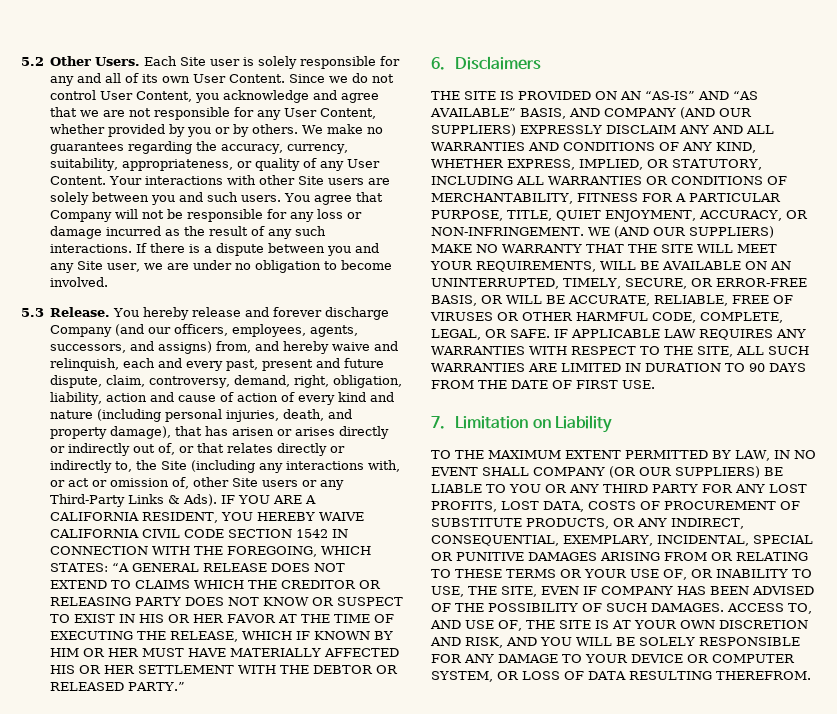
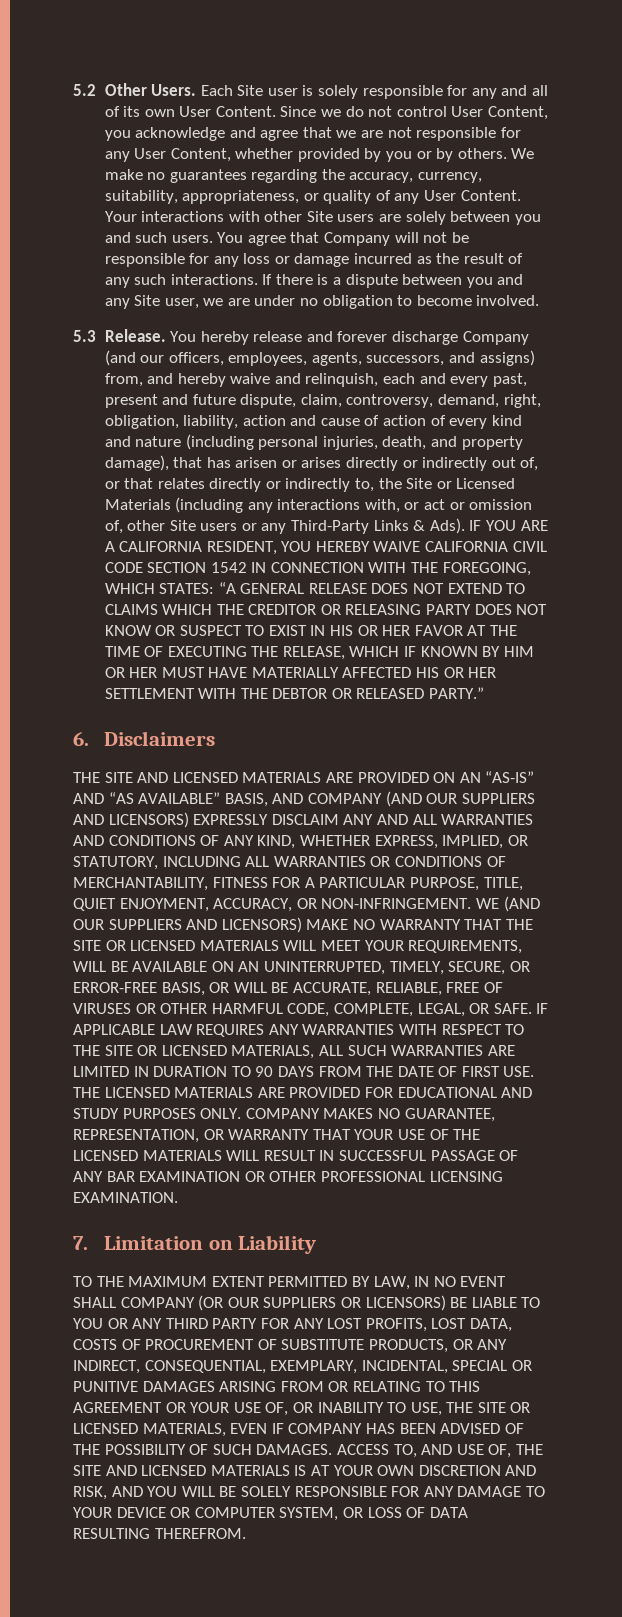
- You hereby release and forever discharge Company (and our officers, employees, agents, successors, and assigns) from, and hereby waive and relinquish, each and every past, present and future dispute, claim, controversy, demand, right, obligation, liability, action and cause of action of every kind and nature (including personal injuries, death, and property damage), that has arisen or arises directly or indirectly out of, or that relates directly or indirectly to, the Site (including any interactions with, or act or omission of, other Site users or any Third-Party Links & Ads).
+ You hereby release and forever discharge Company (and our officers, employees, agents, successors, and assigns) from, and hereby waive and relinquish, each and every past, present and future dispute, claim, controversy, demand, right, obligation, liability, action and cause of action of every kind and nature (including personal injuries, death, and property damage), that has arisen or arises directly or indirectly out of, or that relates directly or indirectly to, the Site or Licensed Materials (including any interactions with, or act or omission of, other Site users or any Third-Party Links & Ads).
- THE SITE IS PROVIDED ON AN “AS-IS” AND “AS AVAILABLE” BASIS, AND COMPANY (AND OUR SUPPLIERS) EXPRESSLY DISCLAIM ANY AND ALL WARRANTIES AND CONDITIONS OF ANY KIND, WHETHER EXPRESS, IMPLIED, OR STATUTORY, INCLUDING ALL WARRANTIES OR CONDITIONS OF MERCHANTABILITY, FITNESS FOR A PARTICULAR PURPOSE, TITLE, QUIET ENJOYMENT, ACCURACY, OR NON-INFRINGEMENT.
+ THE SITE AND LICENSED MATERIALS ARE PROVIDED ON AN “AS-IS” AND “AS AVAILABLE” BASIS, AND COMPANY (AND OUR SUPPLIERS AND LICENSORS) EXPRESSLY DISCLAIM ANY AND ALL WARRANTIES AND CONDITIONS OF ANY KIND, WHETHER EXPRESS, IMPLIED, OR STATUTORY, INCLUDING ALL WARRANTIES OR CONDITIONS OF MERCHANTABILITY, FITNESS FOR A PARTICULAR PURPOSE, TITLE, QUIET ENJOYMENT, ACCURACY, OR NON-INFRINGEMENT.
- WE (AND OUR SUPPLIERS) MAKE NO WARRANTY THAT THE SITE WILL MEET YOUR REQUIREMENTS, WILL BE AVAILABLE ON AN UNINTERRUPTED, TIMELY, SECURE, OR ERROR-FREE BASIS, OR WILL BE ACCURATE, RELIABLE, FREE OF VIRUSES OR OTHER HARMFUL CODE, COMPLETE, LEGAL, OR SAFE.
+ WE (AND OUR SUPPLIERS AND LICENSORS) MAKE NO WARRANTY THAT THE SITE OR LICENSED MATERIALS WILL MEET YOUR REQUIREMENTS, WILL BE AVAILABLE ON AN UNINTERRUPTED, TIMELY, SECURE, OR ERROR-FREE BASIS, OR WILL BE ACCURATE, RELIABLE, FREE OF VIRUSES OR OTHER HARMFUL CODE, COMPLETE, LEGAL, OR SAFE.
- IF APPLICABLE LAW REQUIRES ANY WARRANTIES WITH RESPECT TO THE SITE, ALL SUCH WARRANTIES ARE LIMITED IN DURATION TO 90 DAYS FROM THE DATE OF FIRST USE.
+ IF APPLICABLE LAW REQUIRES ANY WARRANTIES WITH RESPECT TO THE SITE OR LICENSED MATERIALS, ALL SUCH WARRANTIES ARE LIMITED IN DURATION TO 90 DAYS FROM THE DATE OF FIRST USE. THE LICENSED MATERIALS ARE PROVIDED FOR EDUCATIONAL AND STUDY PURPOSES ONLY. COMPANY MAKES NO GUARANTEE, REPRESENTATION, OR WARRANTY THAT YOUR USE OF THE LICENSED MATERIALS WILL RESULT IN SUCCESSFUL PASSAGE OF ANY BAR EXAMINATION OR OTHER PROFESSIONAL LICENSING EXAMINATION.
- TO THE MAXIMUM EXTENT PERMITTED BY LAW, IN NO EVENT SHALL COMPANY (OR OUR SUPPLIERS) BE LIABLE TO YOU OR ANY THIRD PARTY FOR ANY LOST PROFITS, LOST DATA, COSTS OF PROCUREMENT OF SUBSTITUTE PRODUCTS, OR ANY INDIRECT, CONSEQUENTIAL, EXEMPLARY, INCIDENTAL, SPECIAL OR PUNITIVE DAMAGES ARISING FROM OR RELATING TO THESE TERMS OR YOUR USE OF, OR INABILITY TO USE, THE SITE, EVEN IF COMPANY HAS BEEN ADVISED OF THE POSSIBILITY OF SUCH DAMAGES.
+ TO THE MAXIMUM EXTENT PERMITTED BY LAW, IN NO EVENT SHALL COMPANY (OR OUR SUPPLIERS OR LICENSORS) BE LIABLE TO YOU OR ANY THIRD PARTY FOR ANY LOST PROFITS, LOST DATA, COSTS OF PROCUREMENT OF SUBSTITUTE PRODUCTS, OR ANY INDIRECT, CONSEQUENTIAL, EXEMPLARY, INCIDENTAL, SPECIAL OR PUNITIVE DAMAGES ARISING FROM OR RELATING TO THIS AGREEMENT OR YOUR USE OF, OR INABILITY TO USE, THE SITE OR LICENSED MATERIALS, EVEN IF COMPANY HAS BEEN ADVISED OF THE POSSIBILITY OF SUCH DAMAGES.
- ACCESS TO, AND USE OF, THE SITE IS AT YOUR OWN DISCRETION AND RISK, AND YOU WILL BE SOLELY RESPONSIBLE FOR ANY DAMAGE TO YOUR DEVICE OR COMPUTER SYSTEM, OR LOSS OF DATA RESULTING THEREFROM.
+ ACCESS TO, AND USE OF, THE SITE AND LICENSED MATERIALS IS AT YOUR OWN DISCRETION AND RISK, AND YOU WILL BE SOLELY RESPONSIBLE FOR ANY DAMAGE TO YOUR DEVICE OR COMPUTER SYSTEM, OR LOSS OF DATA RESULTING THEREFROM.

